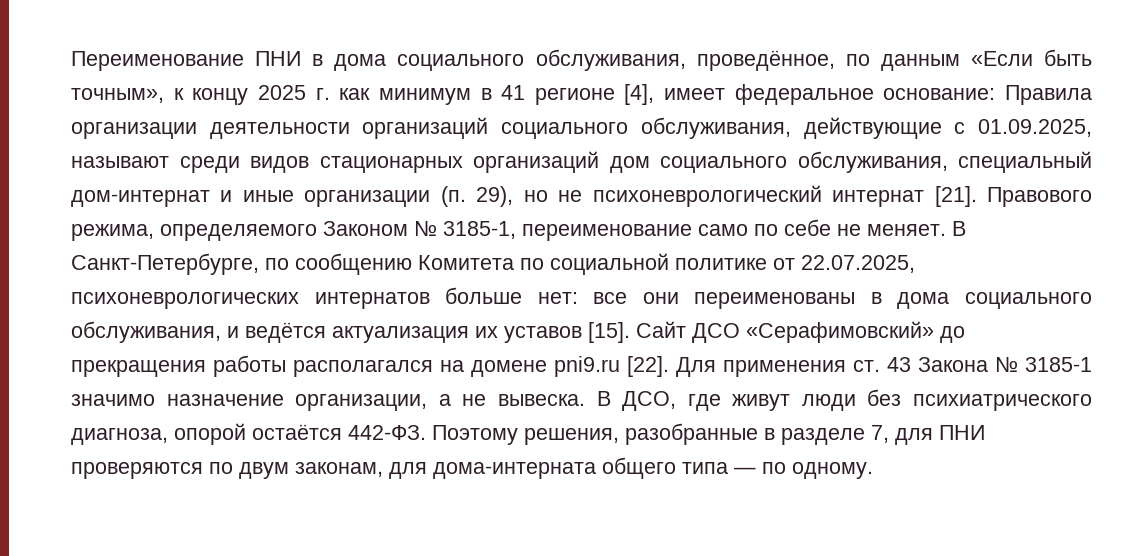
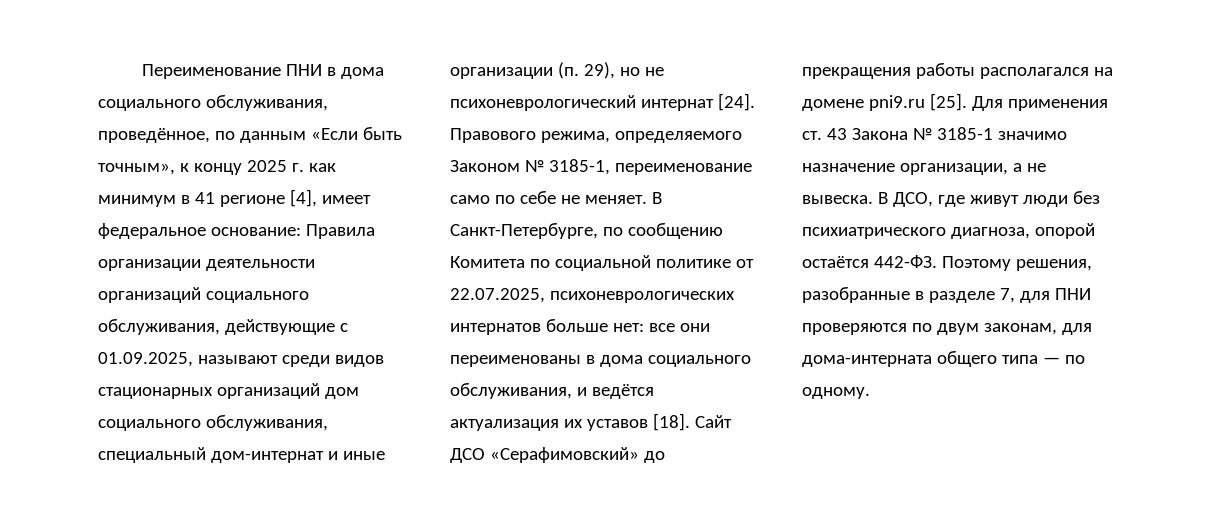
- Переименование ПНИ в дома социального обслуживания, проведённое, по данным «Если быть точным», к концу 2025 г. как минимум в 41 регионе [4], имеет федеральное основание: Правила организации деятельности организаций социального обслуживания, действующие с 01.09.2025, называют среди видов стационарных организаций дом социального обслуживания, специальный дом-интернат и иные организации (п. 29), но не психоневрологический интернат [21].
+ Переименование ПНИ в дома социального обслуживания, проведённое, по данным «Если быть точным», к концу 2025 г. как минимум в 41 регионе [4], имеет федеральное основание: Правила организации деятельности организаций социального обслуживания, действующие с 01.09.2025, называют среди видов стационарных организаций дом социального обслуживания, специальный дом-интернат и иные организации (п. 29), но не психоневрологический интернат [24].
- В Санкт-Петербурге, по сообщению Комитета по социальной политике от 22.07.2025, психоневрологических интернатов больше нет: все они переименованы в дома социального обслуживания, и ведётся актуализация их уставов [15].
+ В Санкт-Петербурге, по сообщению Комитета по социальной политике от 22.07.2025, психоневрологических интернатов больше нет: все они переименованы в дома социального обслуживания, и ведётся актуализация их уставов [18].
- Сайт ДСО «Серафимовский» до прекращения работы располагался на домене pni9.ru [22].
+ Сайт ДСО «Серафимовский» до прекращения работы располагался на домене pni9.ru [25].

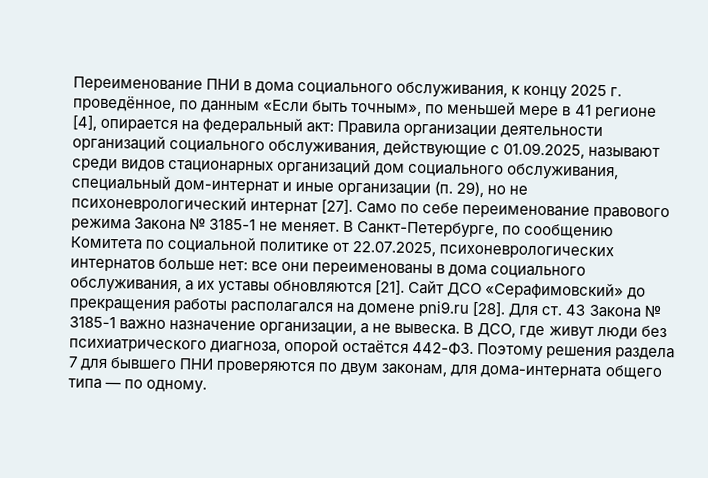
- Переименование ПНИ в дома социального обслуживания, проведённое, по данным «Если быть точным», к концу 2025 г. как минимум в 41 регионе [4], имеет федеральное основание: Правила организации деятельности организаций социального обслуживания, действующие с 01.09.2025, называют среди видов стационарных организаций дом социального обслуживания, специальный дом-интернат и иные организации (п. 29), но не психоневрологический интернат [24]. Правового режима, определяемого Законом № 3185-1, переименование само по себе не меняет.
+ Переименование ПНИ в дома социального обслуживания, к концу 2025 г. проведённое, по данным «Если быть точным», по меньшей мере в 41 регионе [4], опирается на федеральный акт: Правила организации деятельности организаций социального обслуживания, действующие с 01.09.2025, называют среди видов стационарных организаций дом социального обслуживания, специальный дом-интернат и иные организации (п. 29), но не психоневрологический интернат [27]. Само по себе переименование правового режима Закона № 3185-1 не меняет.
- В Санкт-Петербурге, по сообщению Комитета по социальной политике от 22.07.2025, психоневрологических интернатов больше нет: все они переименованы в дома социального обслуживания, и ведётся актуализация их уставов [18].
+ В Санкт-Петербурге, по сообщению Комитета по социальной политике от 22.07.2025, психоневрологических интернатов больше нет: все они переименованы в дома социального обслуживания, а их уставы обновляются [21].
- Сайт ДСО «Серафимовский» до прекращения работы располагался на домене pni9.ru [25]. Для применения ст. 43 Закона № 3185-1 значимо назначение организации, а не вывеска.
+ Сайт ДСО «Серафимовский» до прекращения работы располагался на домене pni9.ru [28]. Для ст. 43 Закона № 3185-1 важно назначение организации, а не вывеска.
- Поэтому решения, разобранные в разделе 7, для ПНИ проверяются по двум законам, для дома-интерната общего типа — по одному.
+ Поэтому решения раздела 7 для бывшего ПНИ проверяются по двум законам, для дома-интерната общего типа — по одному.

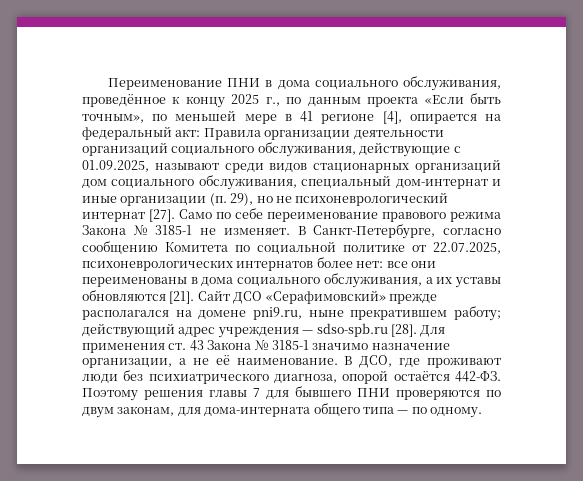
- Переименование ПНИ в дома социального обслуживания, к концу 2025 г. проведённое, по данным «Если быть точным», по меньшей мере в 41 регионе [4], опирается на федеральный акт: Правила организации деятельности организаций социального обслуживания, действующие с 01.09.2025, называют среди видов стационарных организаций дом социального обслуживания, специальный дом-интернат и иные организации (п. 29), но не психоневрологический интернат [27].
+ Переименование ПНИ в дома социального обслуживания, проведённое к концу 2025 г., по данным проекта «Если быть точным», по меньшей мере в 41 регионе [4], опирается на федеральный акт: Правила организации деятельности организаций социального обслуживания, действующие с 01.09.2025, называют среди видов стационарных организаций дом социального обслуживания, специальный дом-интернат и иные организации (п. 29), но не психоневрологический интернат [27].
- Само по себе переименование правового режима Закона № 3185-1 не меняет.
+ Само по себе переименование правового режима Закона № 3185-1 не изменяет.
- В Санкт-Петербурге, по сообщению Комитета по социальной политике от 22.07.2025, психоневрологических интернатов больше нет: все они переименованы в дома социального обслуживания, а их уставы обновляются [21].
+ В Санкт-Петербурге, согласно сообщению Комитета по социальной политике от 22.07.2025, психоневрологических интернатов более нет: все они переименованы в дома социального обслуживания, а их уставы обновляются [21].
- Сайт ДСО «Серафимовский» до прекращения работы располагался на домене pni9.ru [28].
+ Сайт ДСО «Серафимовский» прежде располагался на домене pni9.ru, ныне прекратившем работу; действующий адрес учреждения — sdso-spb.ru [28].
- Для ст. 43 Закона № 3185-1 важно назначение организации, а не вывеска.
+ Для применения ст. 43 Закона № 3185-1 значимо назначение организации, а не её наименование.
- В ДСО, где живут люди без психиатрического диагноза, опорой остаётся 442-ФЗ.
+ В ДСО, где проживают люди без психиатрического диагноза, опорой остаётся 442-ФЗ.
- Поэтому решения раздела 7 для бывшего ПНИ проверяются по двум законам, для дома-интерната общего типа — по одному.
+ Поэтому решения главы 7 для бывшего ПНИ проверяются по двум законам, для дома-интерната общего типа — по одному.

